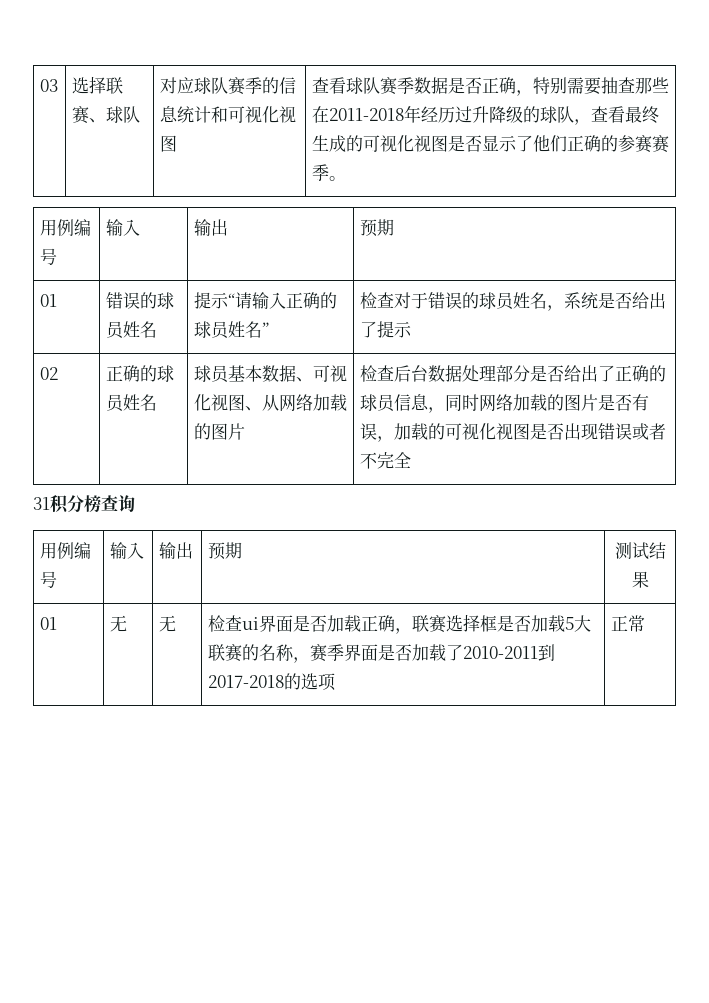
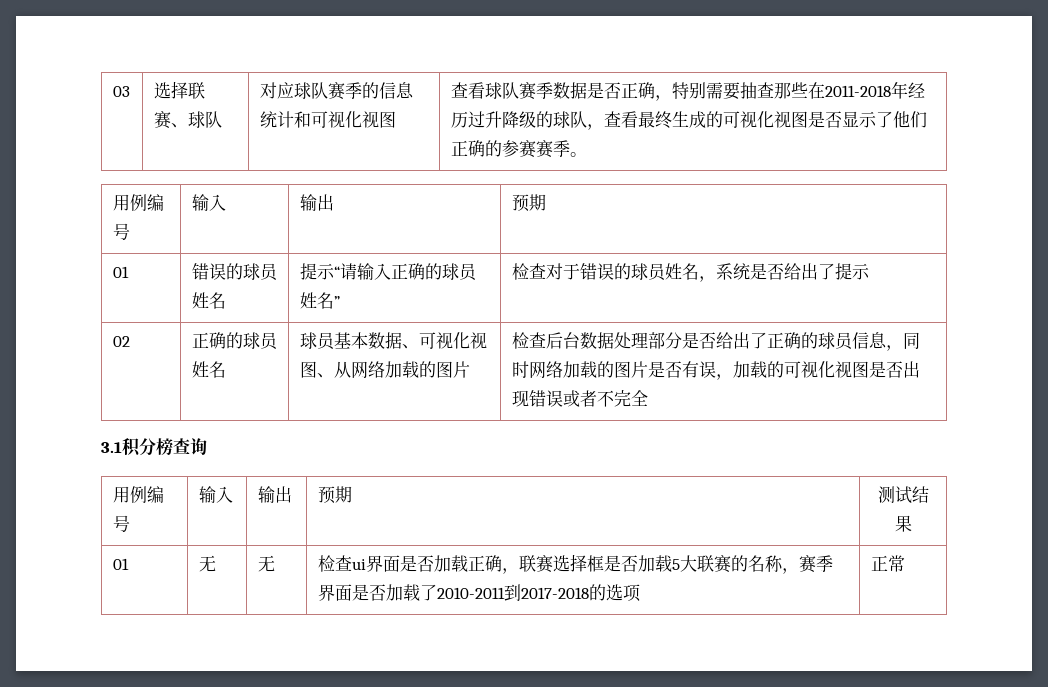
- 31积分榜查询
+ 3.1积分榜查询

